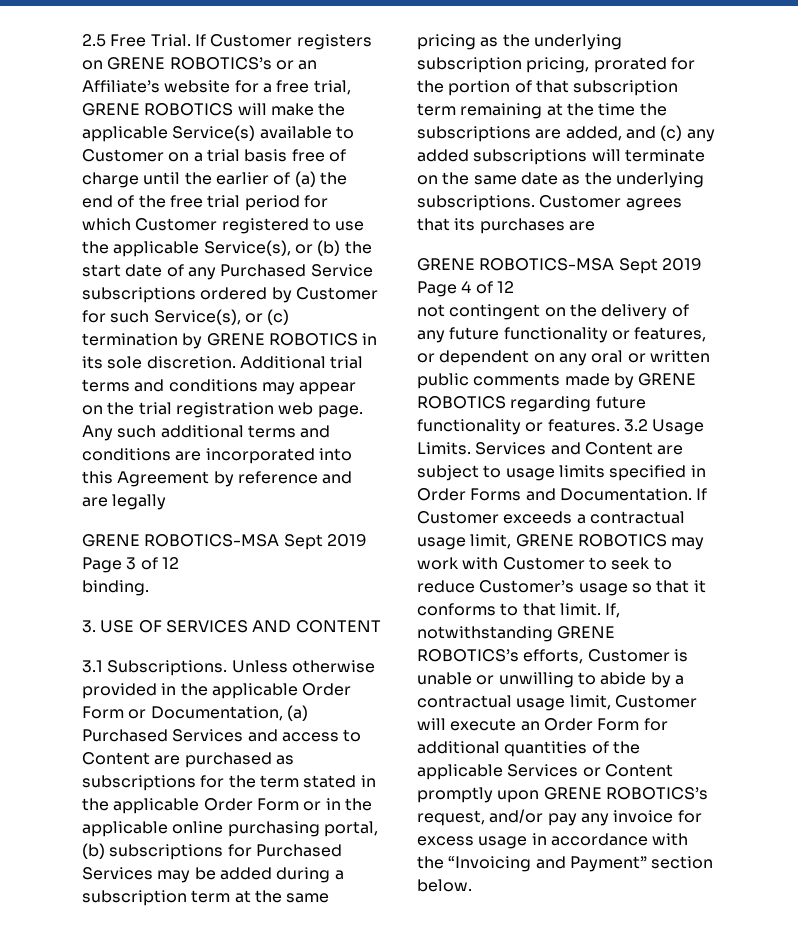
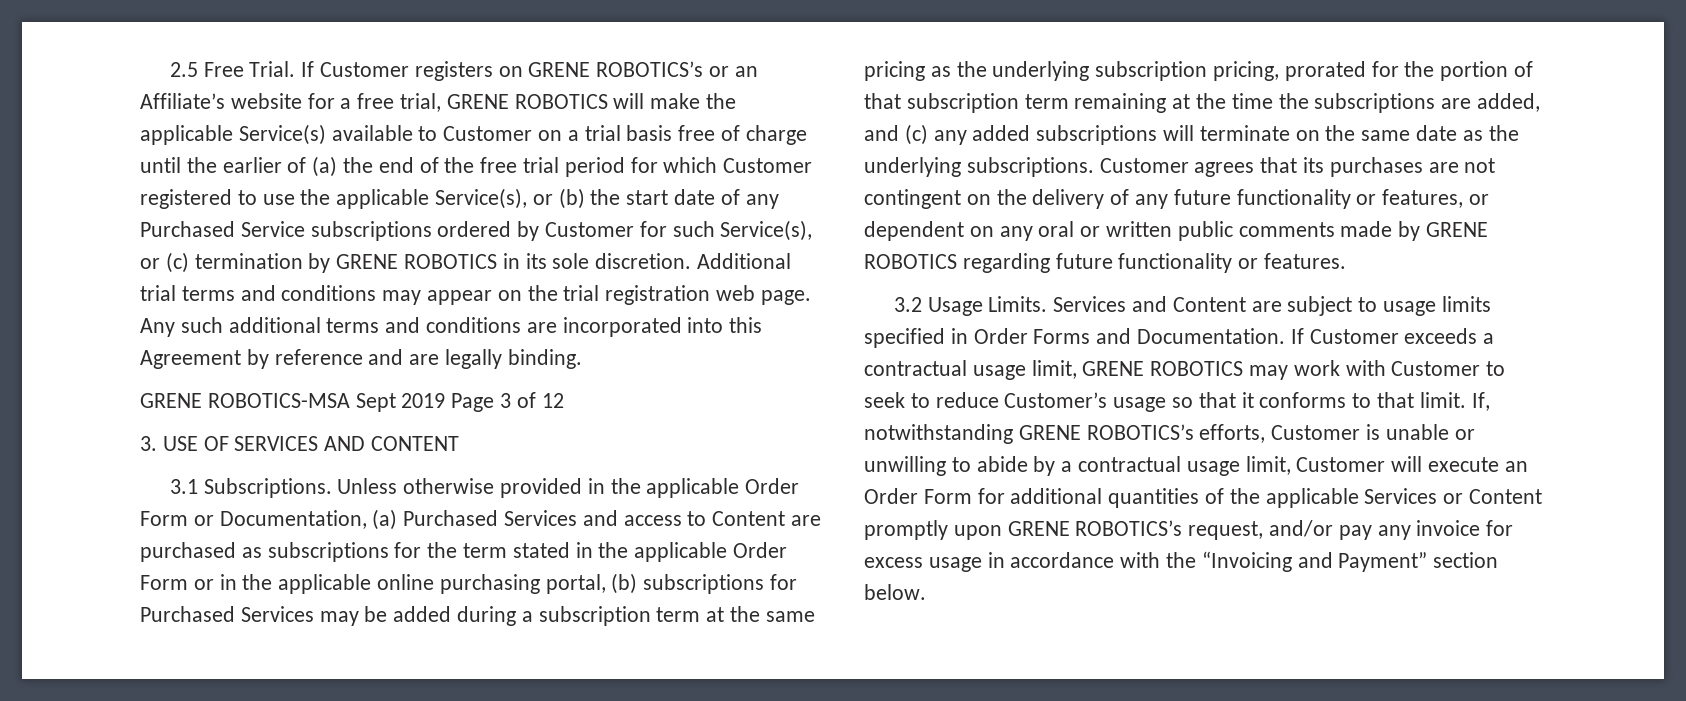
- Any such additional terms and conditions are incorporated into this Agreement by reference and are legally
+ Any such additional terms and conditions are incorporated into this Agreement by reference and are legally binding.
- binding.
- Customer agrees that its purchases are
- GRENE ROBOTICS-MSA Sept 2019 Page 4 of 12
- not contingent on the delivery of any future functionality or features, or dependent on any oral or written public comments made by GRENE ROBOTICS regarding future functionality or features. 3.2 Usage Limits.
+ Customer agrees that its purchases are not contingent on the delivery of any future functionality or features, or dependent on any oral or written public comments made by GRENE ROBOTICS regarding future functionality or features.
+ 3.2 Usage Limits.

